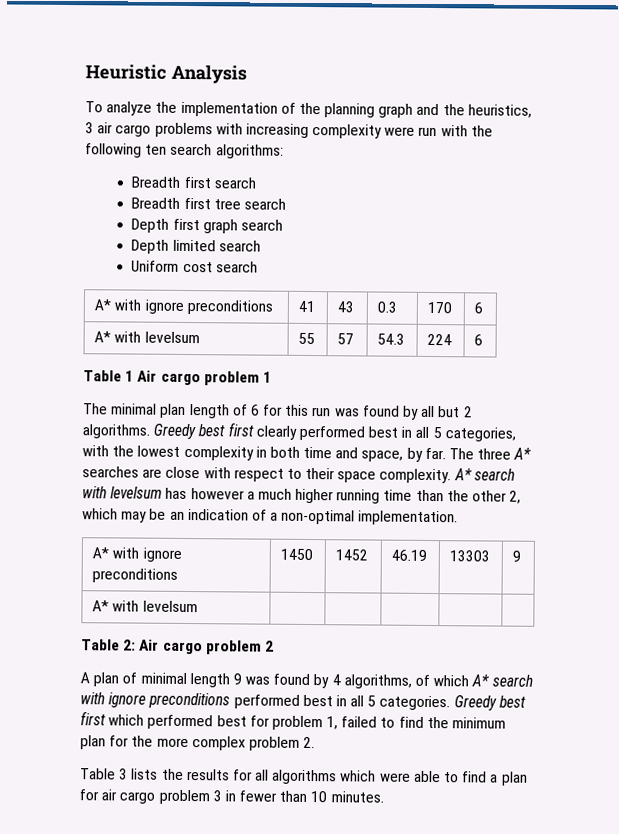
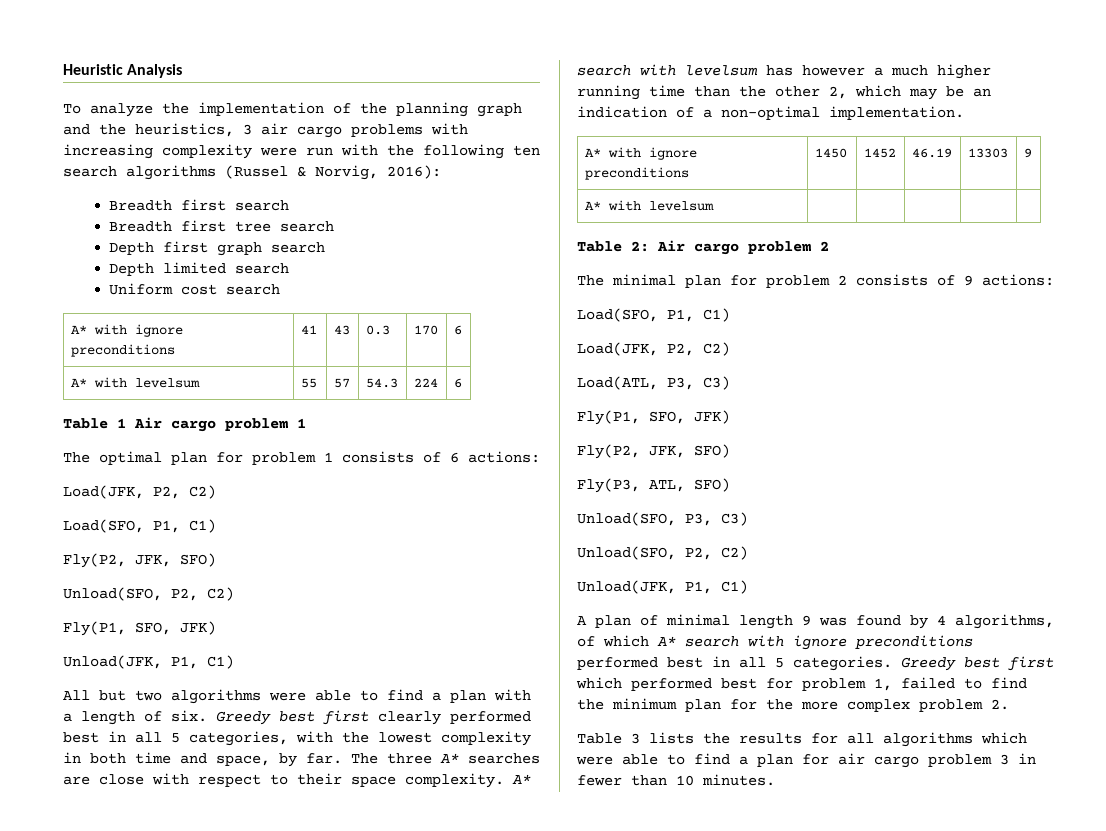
- To analyze the implementation of the planning graph and the heuristics, 3 air cargo problems with increasing complexity were run with the following ten search algorithms:
+ To analyze the implementation of the planning graph and the heuristics, 3 air cargo problems with increasing complexity were run with the following ten search algorithms (Russel & Norvig, 2016):
- The minimal plan length of 6 for this run was found by all but 2 algorithms.
+ The optimal plan for problem 1 consists of 6 actions:
+ Load(JFK, P2, C2)
+ Load(SFO, P1, C1)
+ Fly(P2, JFK, SFO)
+ Unload(SFO, P2, C2)
+ Fly(P1, SFO, JFK)
+ Unload(JFK, P1, C1)
+ All but two algorithms were able to find a plan with a length of six.
+ The minimal plan for problem 2 consists of 9 actions:
+ Load(SFO, P1, C1)
+ Load(JFK, P2, C2)
+ Load(ATL, P3, C3)
+ Fly(P1, SFO, JFK)
+ Fly(P2, JFK, SFO)
+ Fly(P3, ATL, SFO)
+ Unload(SFO, P3, C3)
+ Unload(SFO, P2, C2)
+ Unload(JFK, P1, C1)

